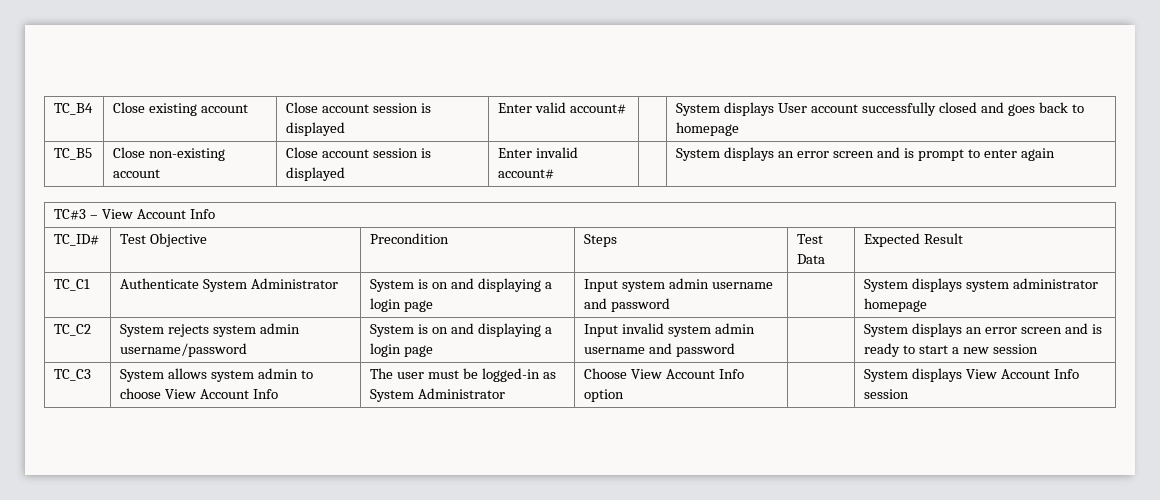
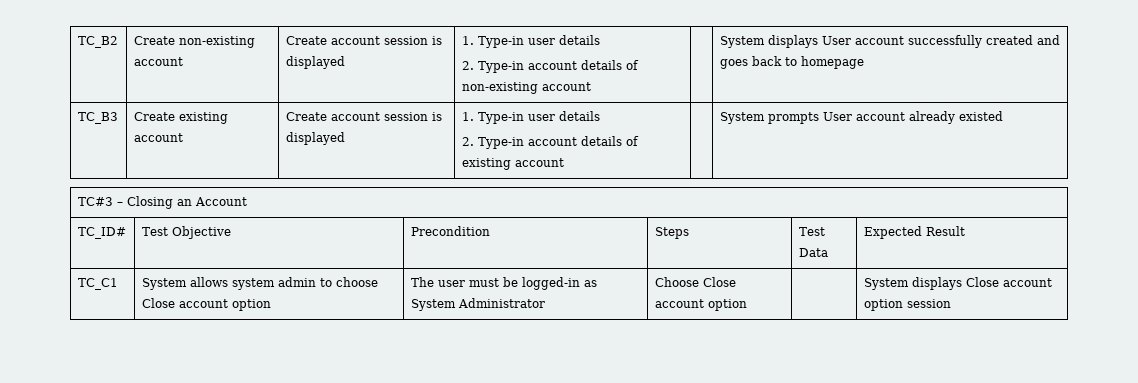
- TC_B4 | Close existing account | Close account session is displayed | Enter valid account# | | System displays User account successfully closed and goes back to homepage
+ TC_B2 | Create non-existing account | Create account session is displayed | 1. Type-in user details
+ 2. Type-in account details of non-existing account | | System displays User account successfully created and goes back to homepage
- TC_B5 | Close non-existing account | Close account session is displayed | Enter invalid account# | | System displays an error screen and is prompt to enter again
+ TC_B3 | Create existing account | Create account session is displayed | 1. Type-in user details
+ 2. Type-in account details of existing account | | System prompts User account already existed
- TC#3 – View Account Info
+ TC#3 – Closing an Account
- TC_C1 | Authenticate System Administrator | System is on and displaying a login page | Input system admin username and password | | System displays system administrator homepage
- TC_C2 | System rejects system admin username/password | System is on and displaying a login page | Input invalid system admin username and password | | System displays an error screen and is ready to start a new session
- TC_C3 | System allows system admin to choose View Account Info | The user must be logged-in as System Administrator | Choose View Account Info option | | System displays View Account Info session
+ TC_C1 | System allows system admin to choose Close account option | The user must be logged-in as System Administrator | Choose Close account option | | System displays Close account option session

